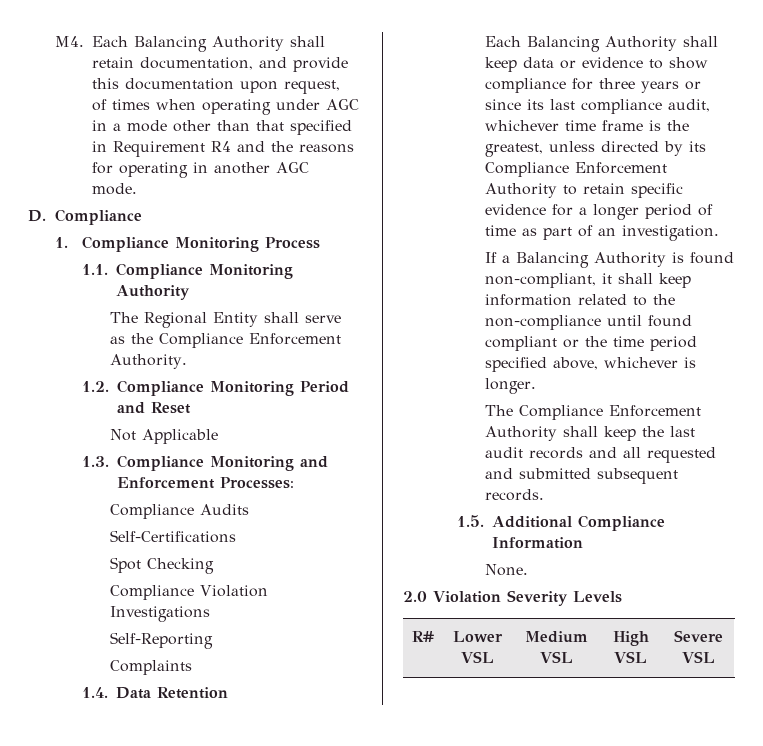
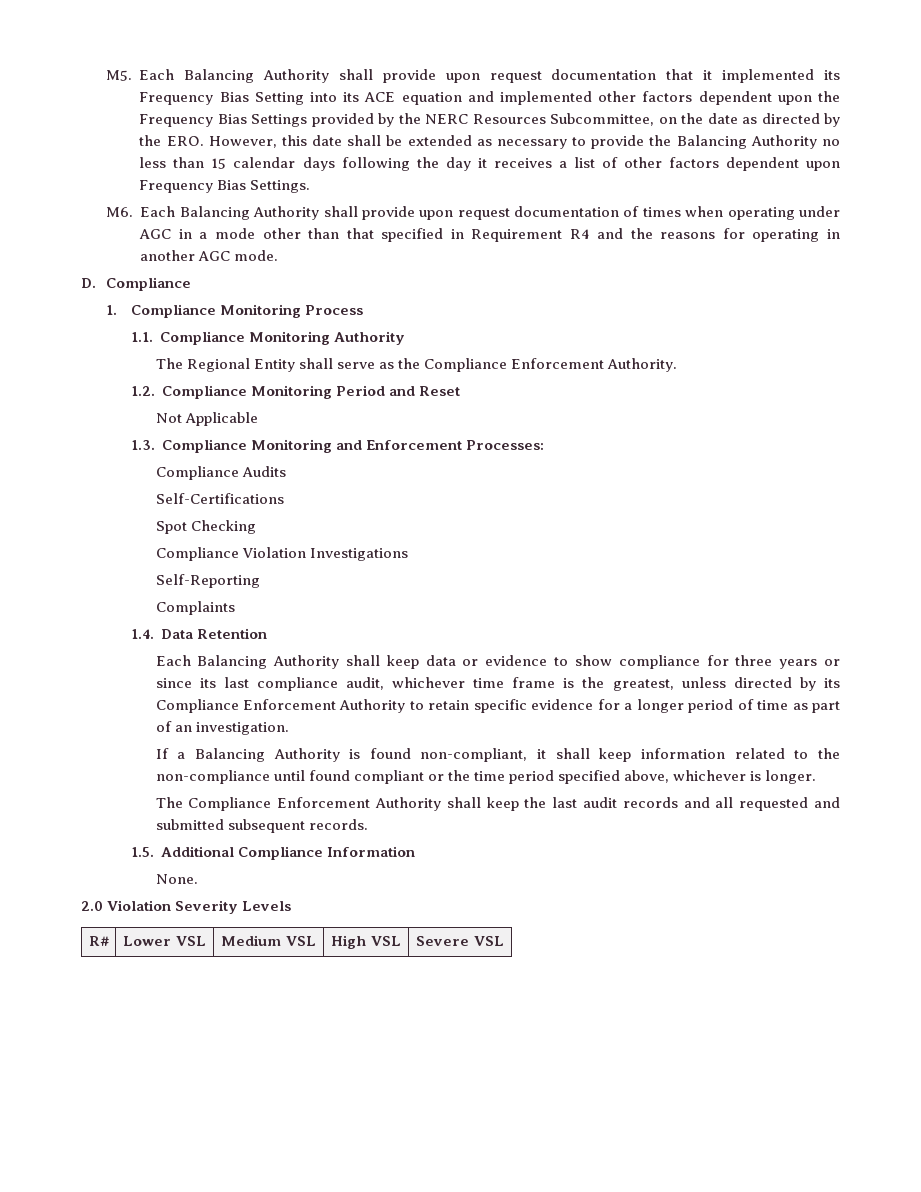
- M4. Each Balancing Authority shall retain documentation, and provide this documentation upon request, of times when operating under AGC in a mode other than that specified in Requirement R4 and the reasons for operating in another AGC mode.
+ M5. Each Balancing Authority shall provide upon request documentation that it implemented its Frequency Bias Setting into its ACE equation and implemented other factors dependent upon the Frequency Bias Settings provided by the NERC Resources Subcommittee, on the date as directed by the ERO. However, this date shall be extended as necessary to provide the Balancing Authority no less than 15 calendar days following the day it receives a list of other factors dependent upon Frequency Bias Settings.
+ M6. Each Balancing Authority shall provide upon request documentation of times when operating under AGC in a mode other than that specified in Requirement R4 and the reasons for operating in another AGC mode.

